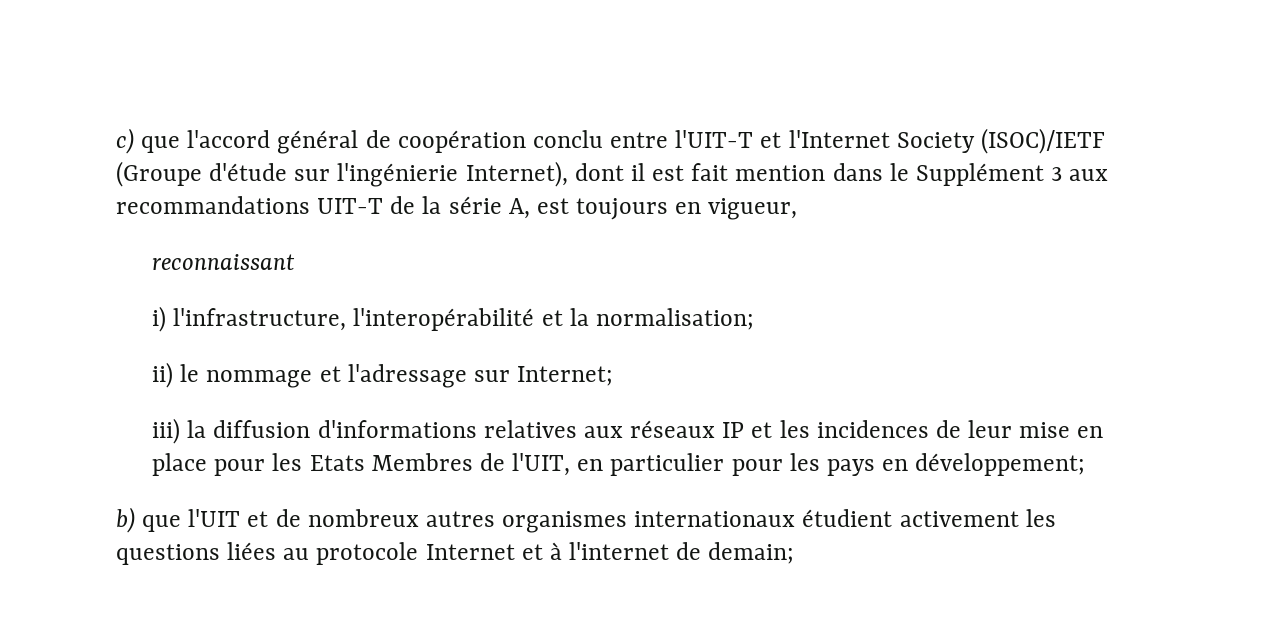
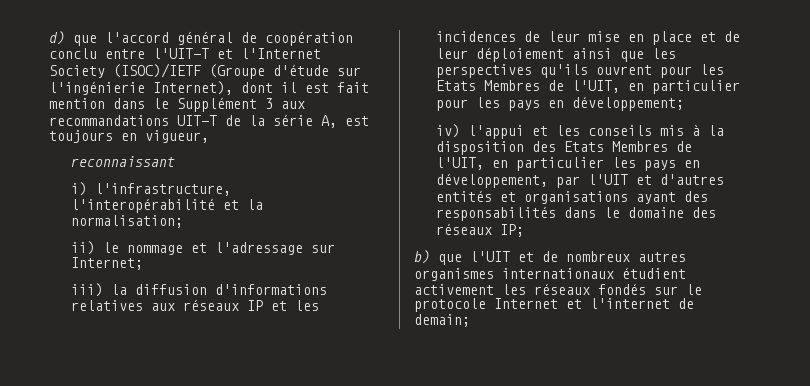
- c) que l'accord général de coopération conclu entre l'UIT-T et l'Internet Society (ISOC)/IETF (Groupe d'étude sur l'ingénierie Internet), dont il est fait mention dans le Supplément 3 aux recommandations UIT-T de la série A, est toujours en vigueur,
+ d) que l'accord général de coopération conclu entre l'UIT-T et l'Internet Society (ISOC)/IETF (Groupe d'étude sur l'ingénierie Internet), dont il est fait mention dans le Supplément 3 aux recommandations UIT-T de la série A, est toujours en vigueur,
- iii) la diffusion d'informations relatives aux réseaux IP et les incidences de leur mise en place pour les Etats Membres de l'UIT, en particulier pour les pays en développement;
+ iii) la diffusion d'informations relatives aux réseaux IP et les incidences de leur mise en place et de leur déploiement ainsi que les perspectives qu'ils ouvrent pour les Etats Membres de l'UIT, en particulier pour les pays en développement;
+ iv) l'appui et les conseils mis à la disposition des Etats Membres de l'UIT, en particulier les pays en développement, par l'UIT et d'autres entités et organisations ayant des responsabilités dans le domaine des réseaux IP;
- b) que l'UIT et de nombreux autres organismes internationaux étudient activement les questions liées au protocole Internet et à l'internet de demain;
+ b) que l'UIT et de nombreux autres organismes internationaux étudient activement les réseaux fondés sur le protocole Internet et l'internet de demain;

